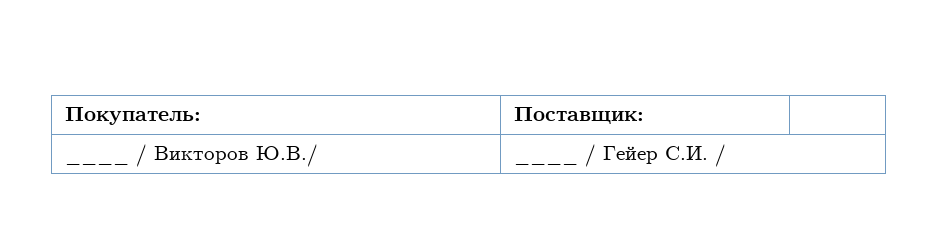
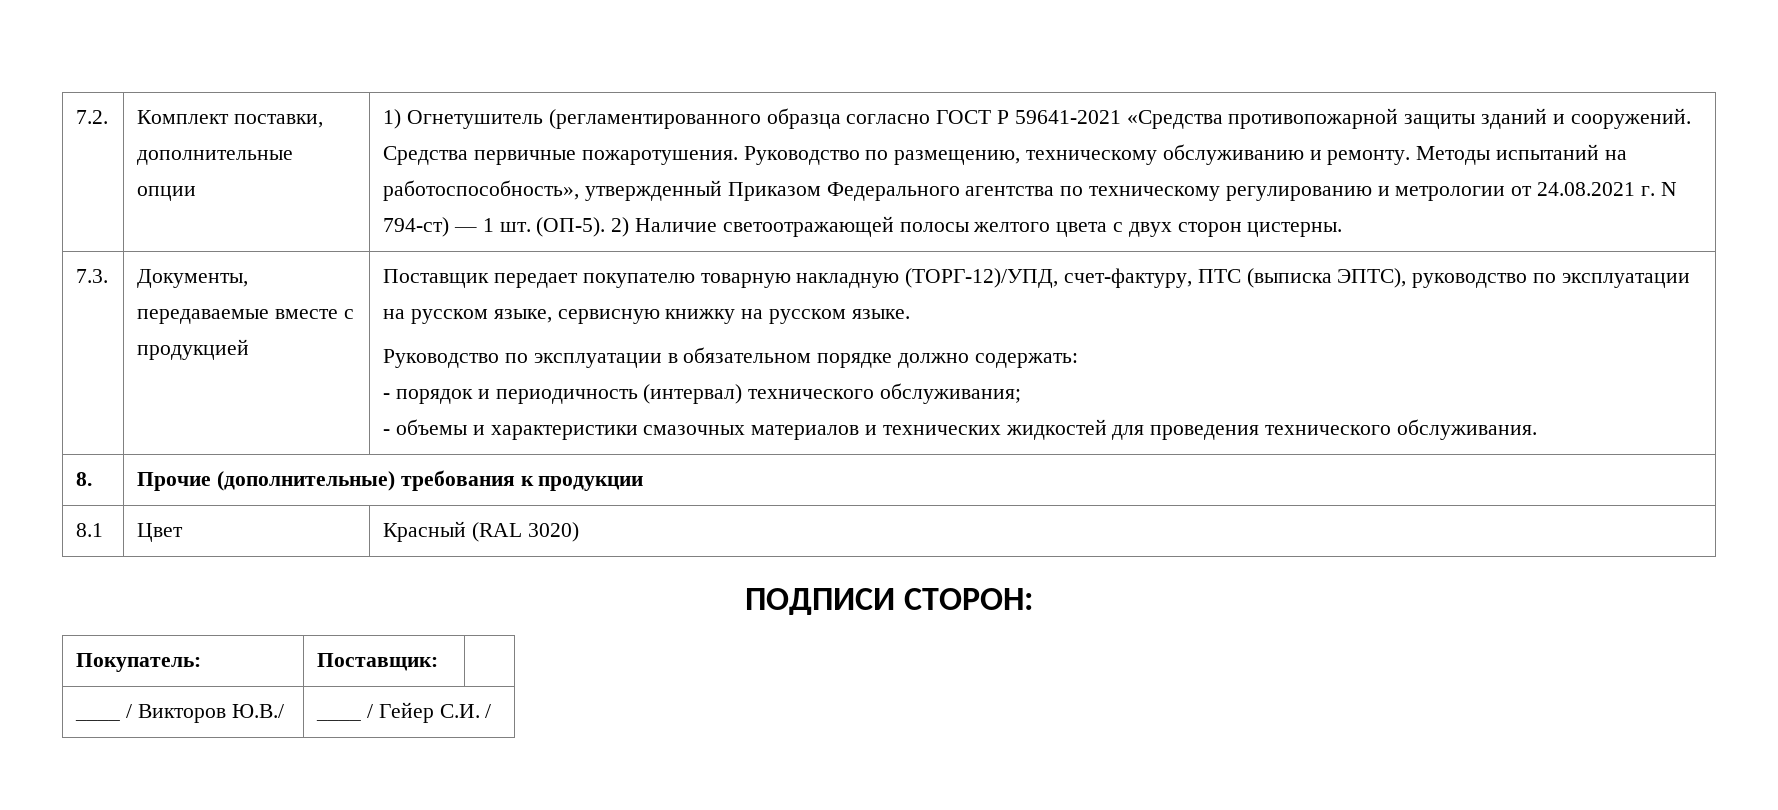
+ 7.2. | Комплект поставки, дополнительные опции | 1) Огнетушитель (регламентированного образца согласно ГОСТ Р 59641-2021 «Средства противопожарной защиты зданий и сооружений. Средства первичные пожаротушения. Руководство по размещению, техническому обслуживанию и ремонту. Методы испытаний на работоспособность», утвержденный Приказом Федерального агентства по техническому регулированию и метрологии от 24.08.2021 г. N 794-ст) — 1 шт. (ОП-5). 2) Наличие светоотражающей полосы желтого цвета с двух сторон цистерны.
+ 7.3. | Документы, передаваемые вместе с продукцией | Поставщик передает покупателю товарную накладную (ТОРГ-12)/УПД, счет-фактуру, ПТС (выписка ЭПТС), руководство по эксплуатации на русском языке, сервисную книжку на русском языке.
+ Руководство по эксплуатации в обязательном порядке должно содержать:
+ - порядок и периодичность (интервал) технического обслуживания;
+ - объемы и характеристики смазочных материалов и технических жидкостей для проведения технического обслуживания.
+ 8. | Прочие (дополнительные) требования к продукции
+ 8.1 | Цвет | Красный (RAL 3020)
+ ПОДПИСИ СТОРОН:

